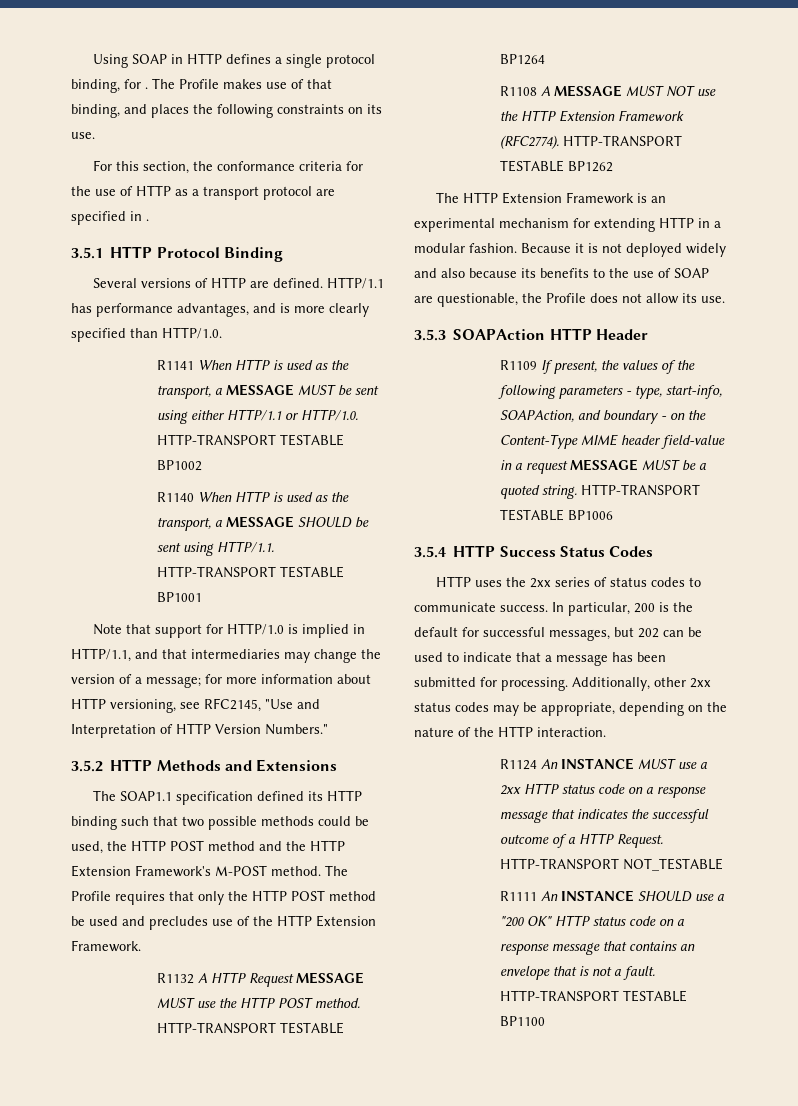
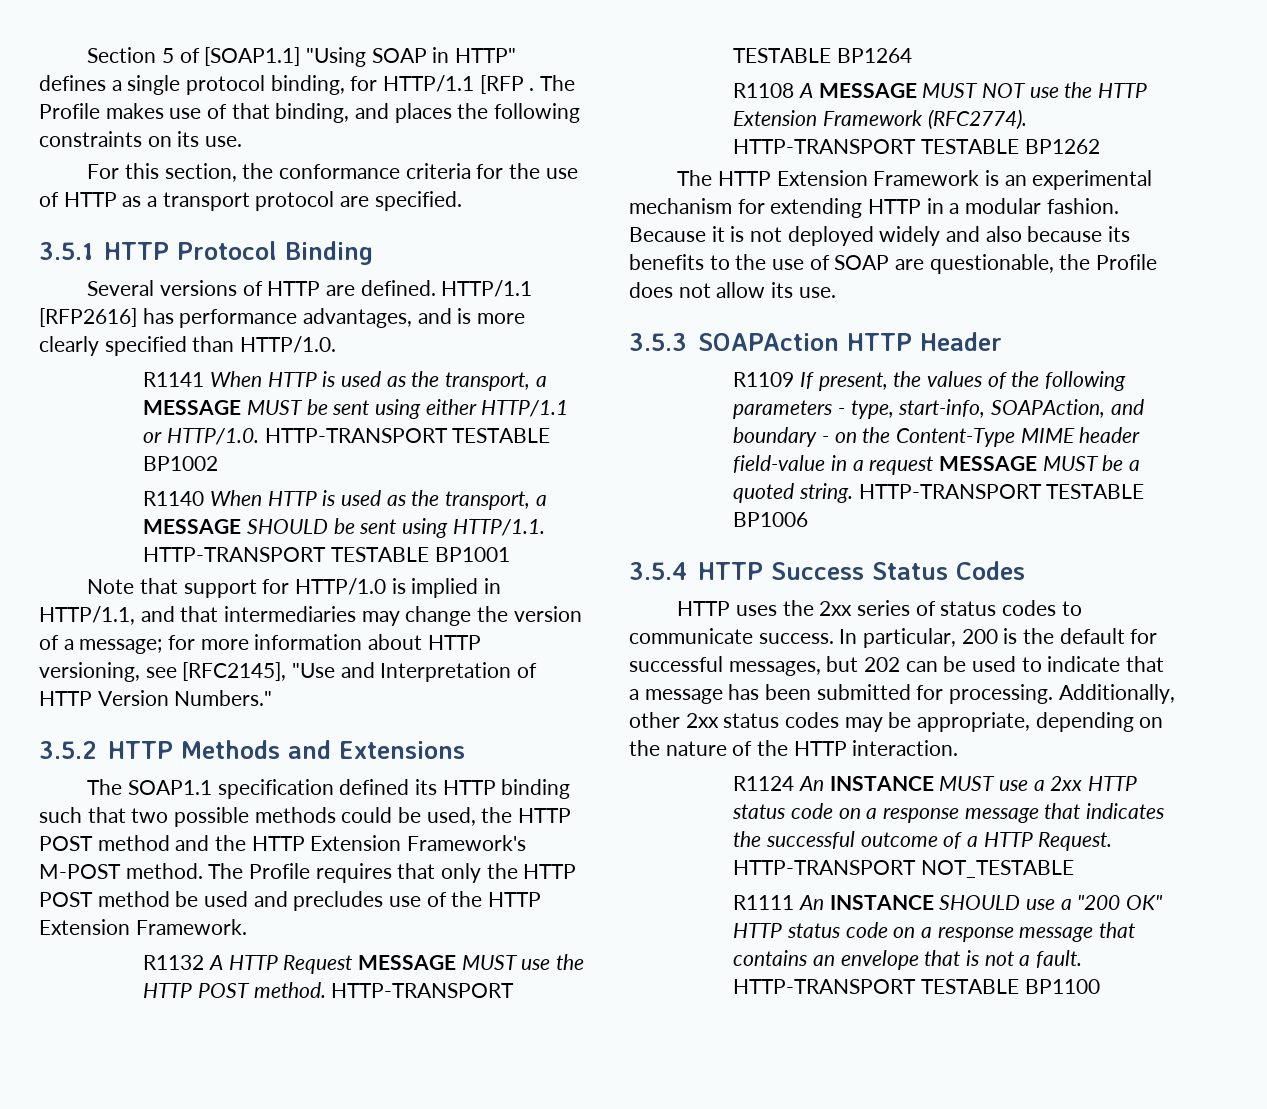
- Using SOAP in HTTP defines a single protocol binding, for .
+ Section 5 of [SOAP1.1] "Using SOAP in HTTP" defines a single protocol binding, for HTTP/1.1 [RFP .
- For this section, the conformance criteria for the use of HTTP as a transport protocol are specified in .
+ For this section, the conformance criteria for the use of HTTP as a transport protocol are specified.
- HTTP/1.1 has performance advantages, and is more clearly specified than HTTP/1.0.
+ HTTP/1.1 [RFP2616] has performance advantages, and is more clearly specified than HTTP/1.0.
- Note that support for HTTP/1.0 is implied in HTTP/1.1, and that intermediaries may change the version of a message; for more information about HTTP versioning, see RFC2145, "Use and Interpretation of HTTP Version Numbers."
+ Note that support for HTTP/1.0 is implied in HTTP/1.1, and that intermediaries may change the version of a message; for more information about HTTP versioning, see [RFC2145], "Use and Interpretation of HTTP Version Numbers."

